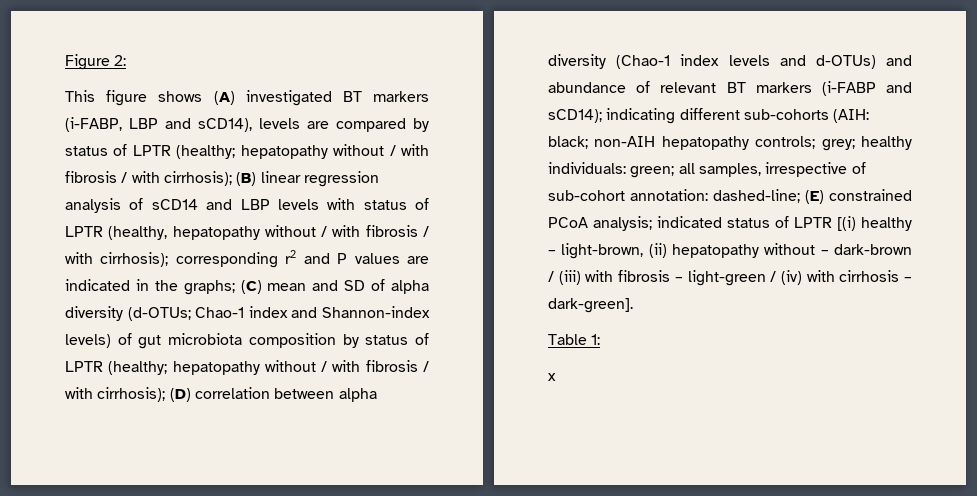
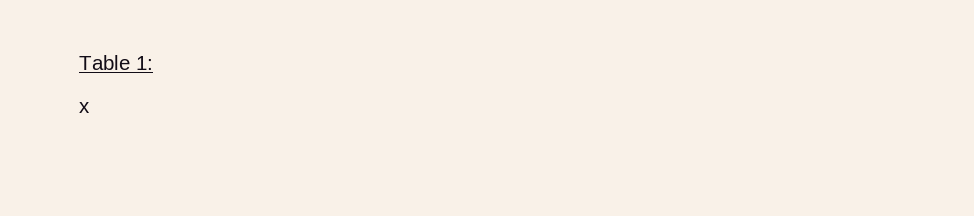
- Figure 2:
- This figure shows (A) investigated BT markers (i-FABP, LBP and sCD14), levels are compared by status of LPTR (healthy; hepatopathy without / with fibrosis / with cirrhosis); (B) linear regression analysis of sCD14 and LBP levels with status of LPTR (healthy, hepatopathy without / with fibrosis / with cirrhosis); corresponding r2 and P values are indicated in the graphs; (C) mean and SD of alpha diversity (d-OTUs; Chao-1 index and Shannon-index levels) of gut microbiota composition by status of LPTR (healthy; hepatopathy without / with fibrosis / with cirrhosis); (D) correlation between alpha diversity (Chao-1 index levels and d-OTUs) and abundance of relevant BT markers (i-FABP and sCD14); indicating different sub-cohorts (AIH: black; non-AIH hepatopathy controls; grey; healthy individuals: green; all samples, irrespective of sub-cohort annotation: dashed-line; (E) constrained PCoA analysis; indicated status of LPTR [(i) healthy – light-brown, (ii) hepatopathy without – dark-brown / (iii) with fibrosis – light-green / (iv) with cirrhosis – dark-green].

